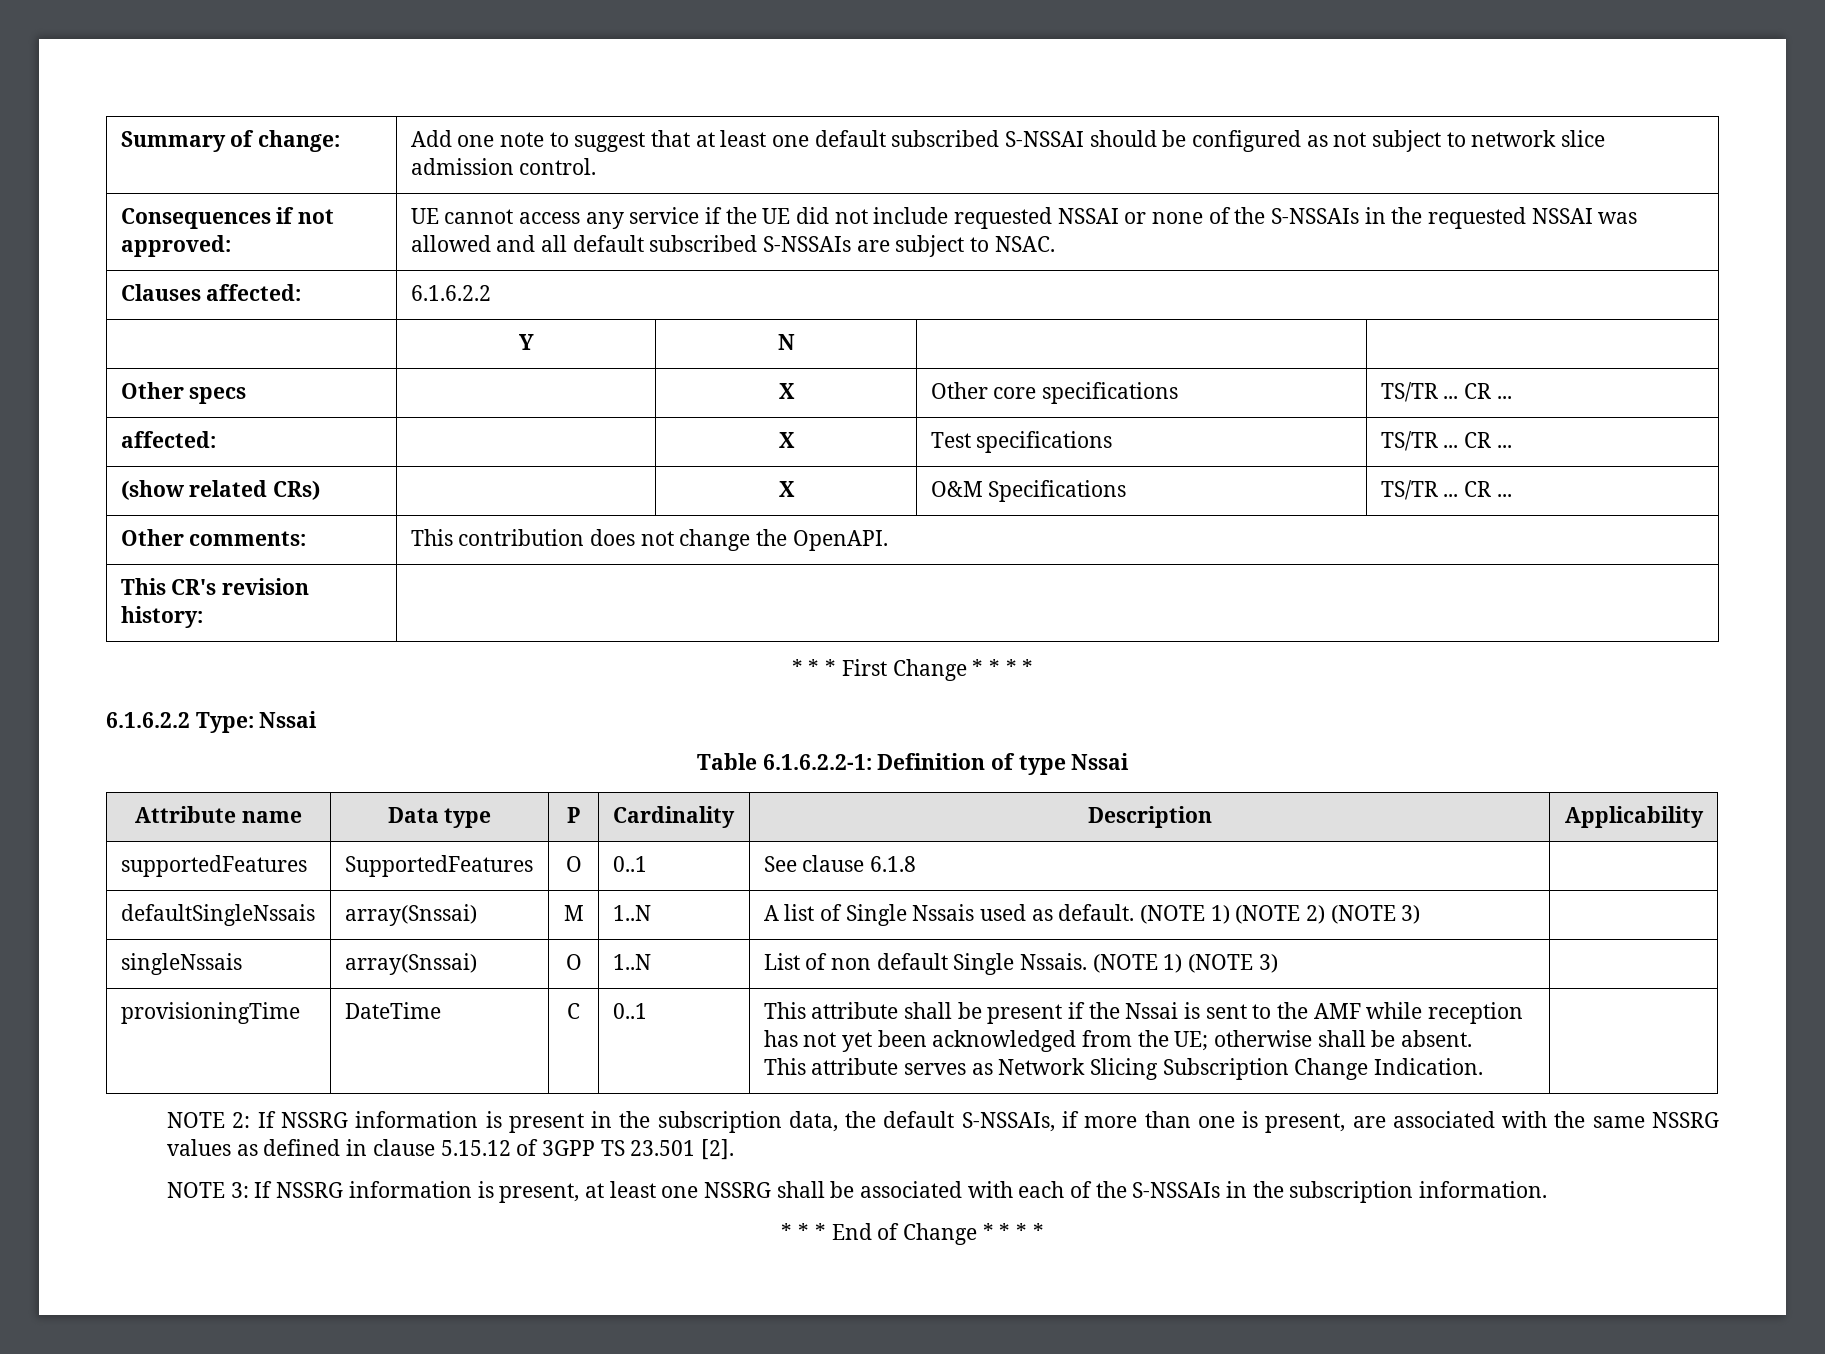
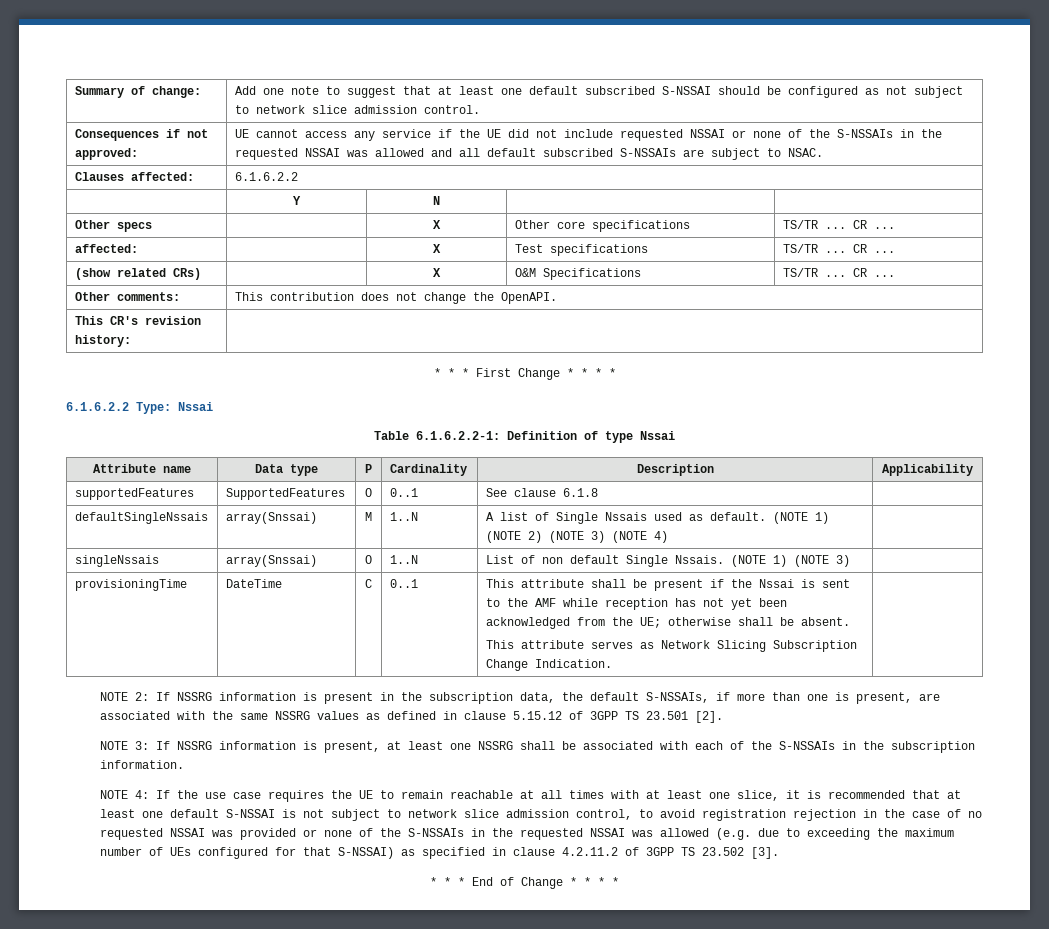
- defaultSingleNssais | array(Snssai) | M | 1..N | A list of Single Nssais used as default. (NOTE 1) (NOTE 2) (NOTE 3) |
+ defaultSingleNssais | array(Snssai) | M | 1..N | A list of Single Nssais used as default. (NOTE 1) (NOTE 2) (NOTE 3) (NOTE 4) |
+ NOTE 4: If the use case requires the UE to remain reachable at all times with at least one slice, it is recommended that at least one default S-NSSAI is not subject to network slice admission control, to avoid registration rejection in the case of no requested NSSAI was provided or none of the S-NSSAIs in the requested NSSAI was allowed (e.g. due to exceeding the maximum number of UEs configured for that S-NSSAI) as specified in clause 4.2.11.2 of 3GPP TS 23.502 [3].

